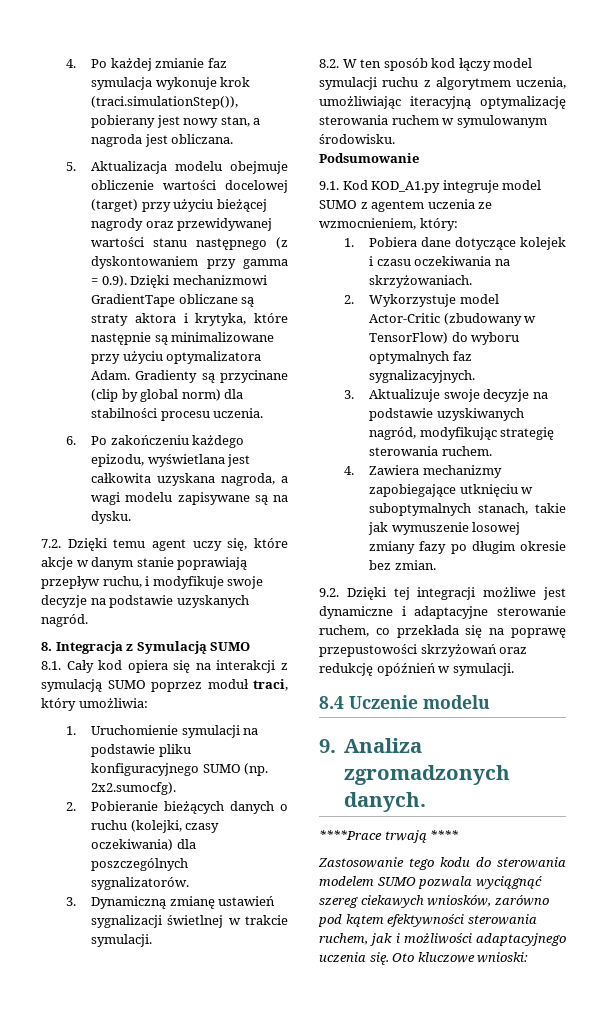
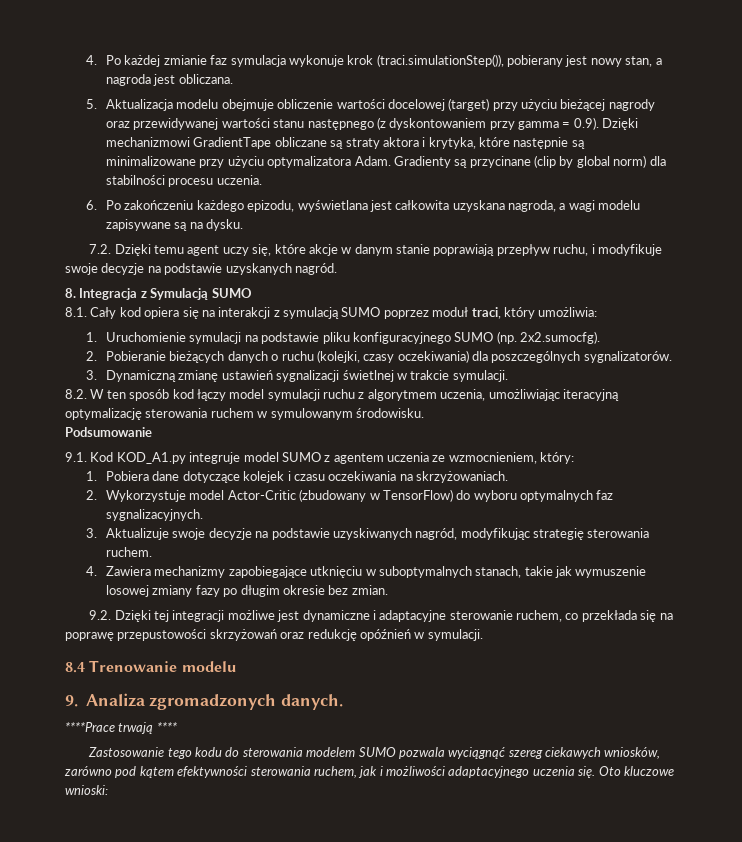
- 8.4 Uczenie modelu
+ 8.4 Trenowanie modelu

